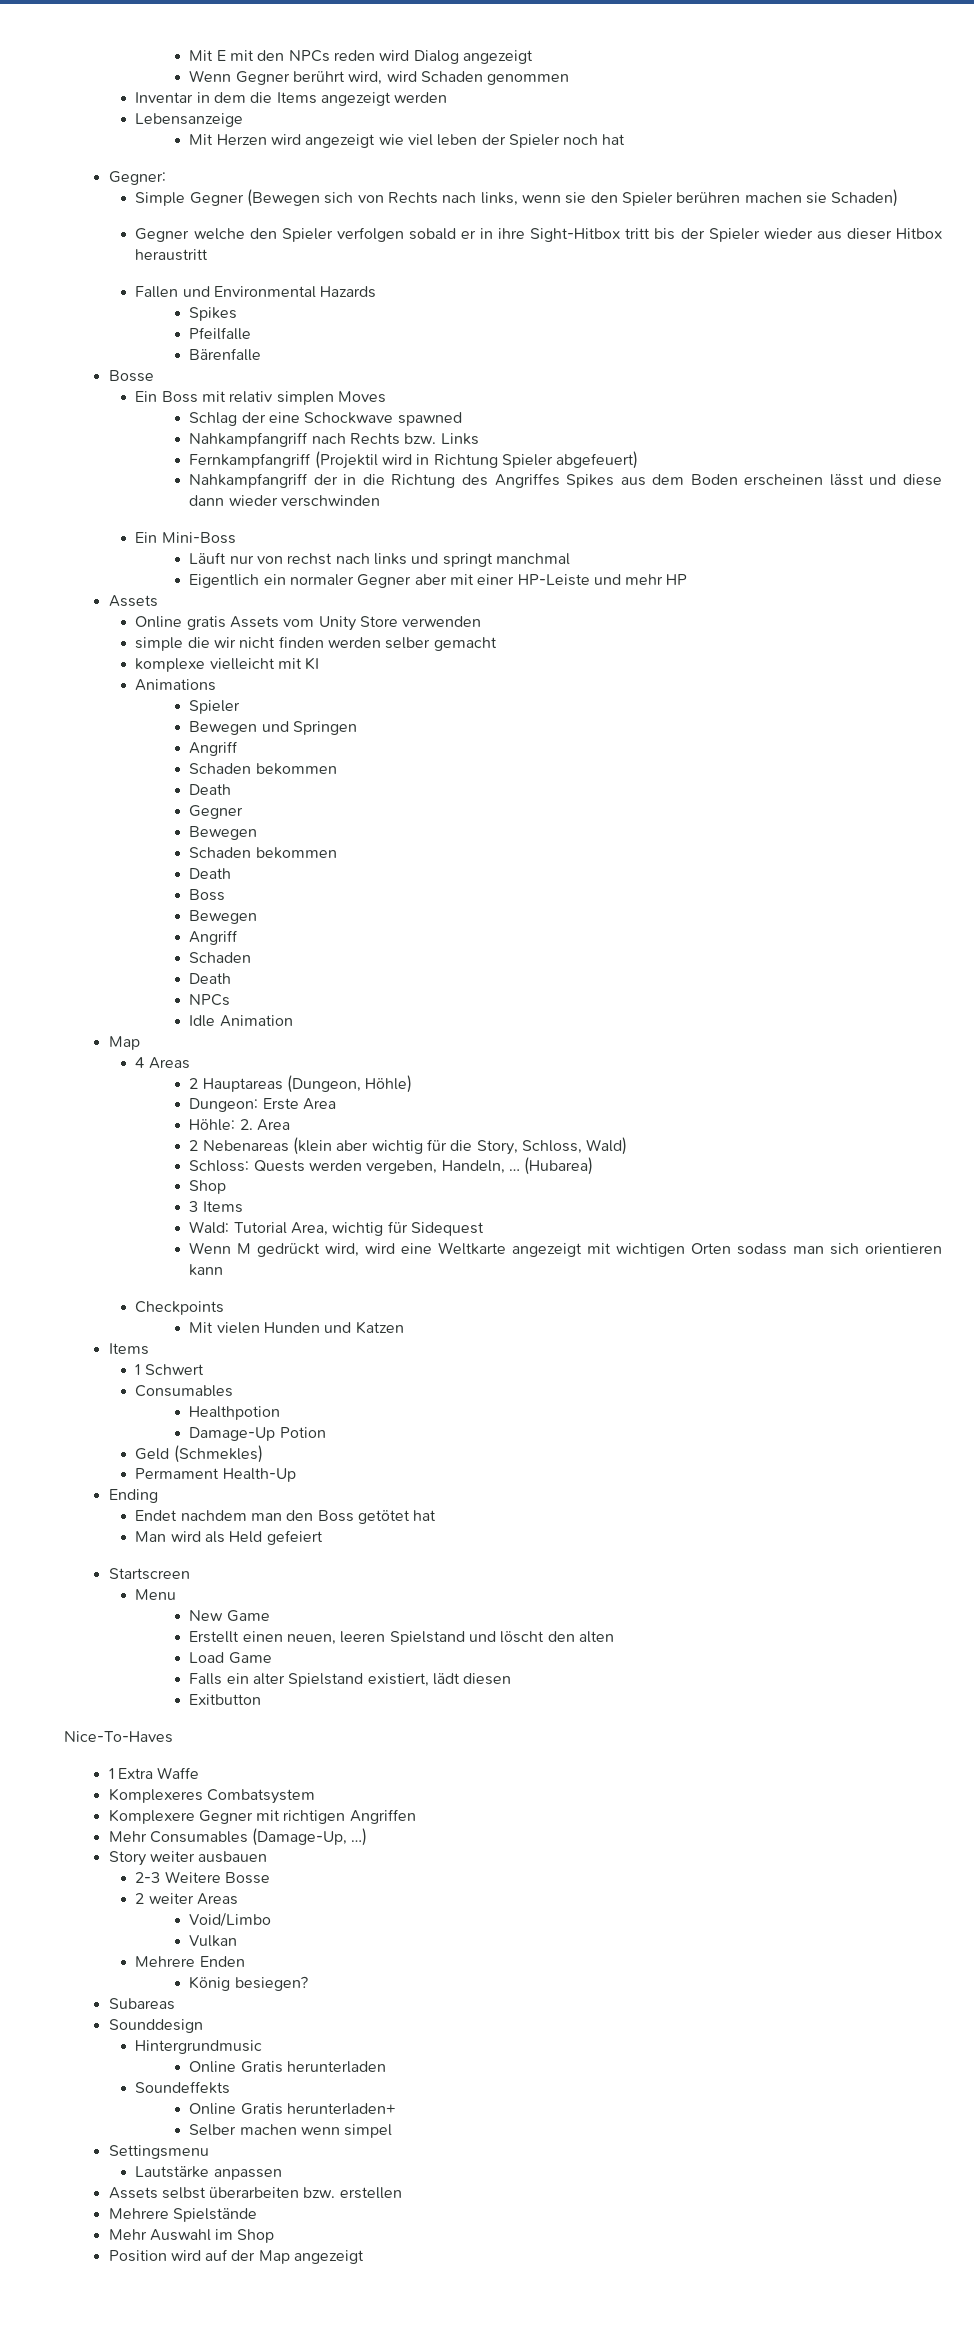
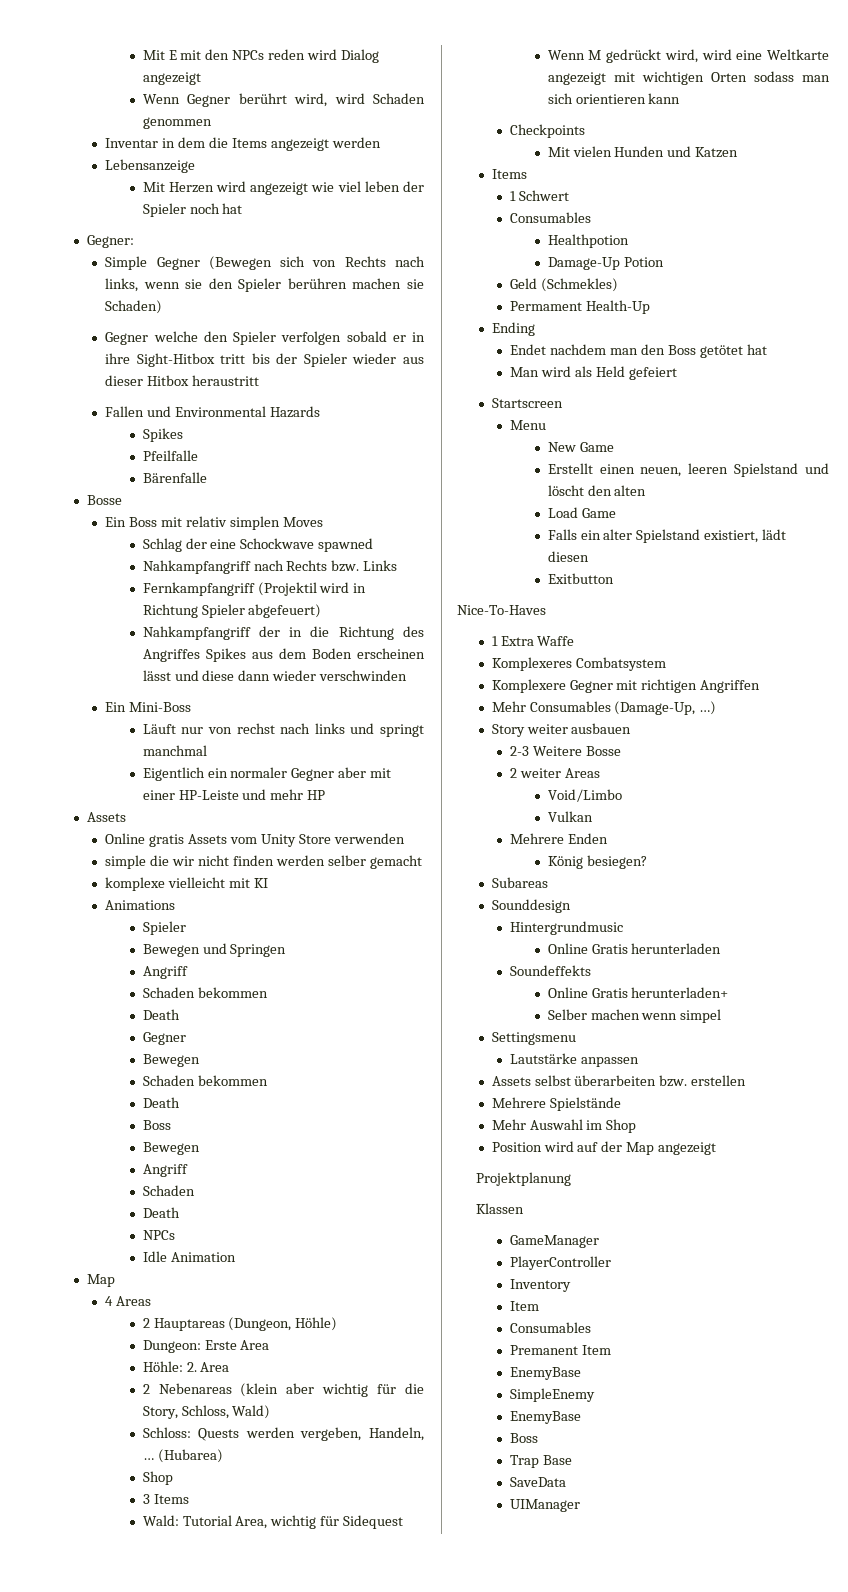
+ Projektplanung
+ Klassen
+ GameManager
+ PlayerController
+ Inventory
+ Item
+ Consumables
+ Premanent Item
+ EnemyBase
+ SimpleEnemy
+ EnemyBase
+ Boss
+ Trap Base
+ SaveData
+ UIManager

